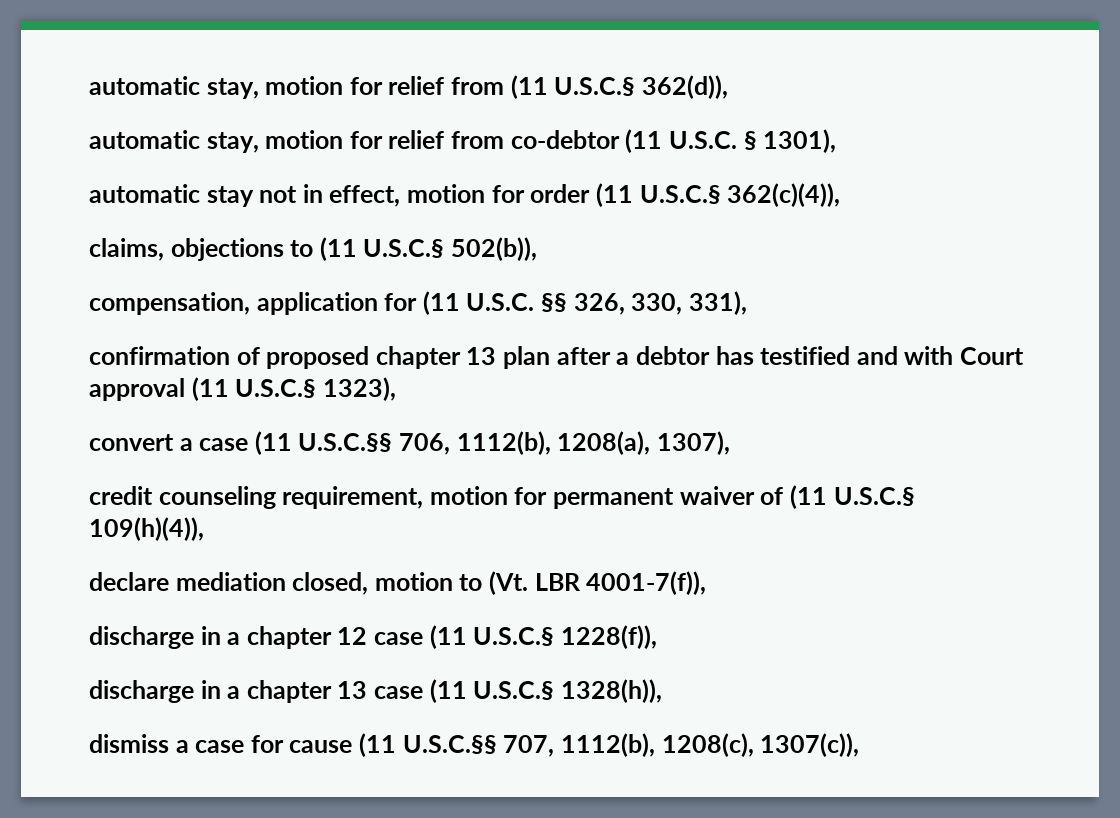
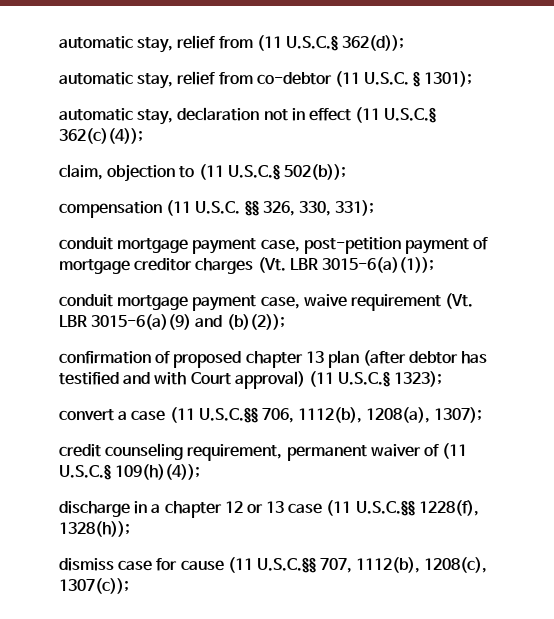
- automatic stay, motion for relief from (11 U.S.C.§ 362(d)),
- automatic stay, motion for relief from co-debtor (11 U.S.C. § 1301),
- automatic stay not in effect, motion for order (11 U.S.C.§ 362(c)(4)),
- claims, objections to (11 U.S.C.§ 502(b)),
- compensation, application for (11 U.S.C. §§ 326, 330, 331),
+ automatic stay, relief from (11 U.S.C.§ 362(d));
+ automatic stay, relief from co-debtor (11 U.S.C. § 1301);
+ automatic stay, declaration not in effect (11 U.S.C.§ 362(c)(4));
+ claim, objection to (11 U.S.C.§ 502(b));
+ compensation (11 U.S.C. §§ 326, 330, 331);
+ conduit mortgage payment case, post-petition payment of mortgage creditor charges (Vt. LBR 3015-6(a)(1));
+ conduit mortgage payment case, waive requirement (Vt. LBR 3015-6(a)(9) and (b)(2));
- confirmation of proposed chapter 13 plan after a debtor has testified and with Court approval (11 U.S.C.§ 1323),
+ confirmation of proposed chapter 13 plan (after debtor has testified and with Court approval) (11 U.S.C.§ 1323);
- convert a case (11 U.S.C.§§ 706, 1112(b), 1208(a), 1307),
+ convert a case (11 U.S.C.§§ 706, 1112(b), 1208(a), 1307);
- credit counseling requirement, motion for permanent waiver of (11 U.S.C.§ 109(h)(4)),
- declare mediation closed, motion to (Vt. LBR 4001-7(f)),
+ credit counseling requirement, permanent waiver of (11 U.S.C.§ 109(h)(4));
- discharge in a chapter 12 case (11 U.S.C.§ 1228(f)),
- discharge in a chapter 13 case (11 U.S.C.§ 1328(h)),
+ discharge in a chapter 12 or 13 case (11 U.S.C.§§ 1228(f), 1328(h));
- dismiss a case for cause (11 U.S.C.§§ 707, 1112(b), 1208(c), 1307(c)),
+ dismiss case for cause (11 U.S.C.§§ 707, 1112(b), 1208(c), 1307(c));

